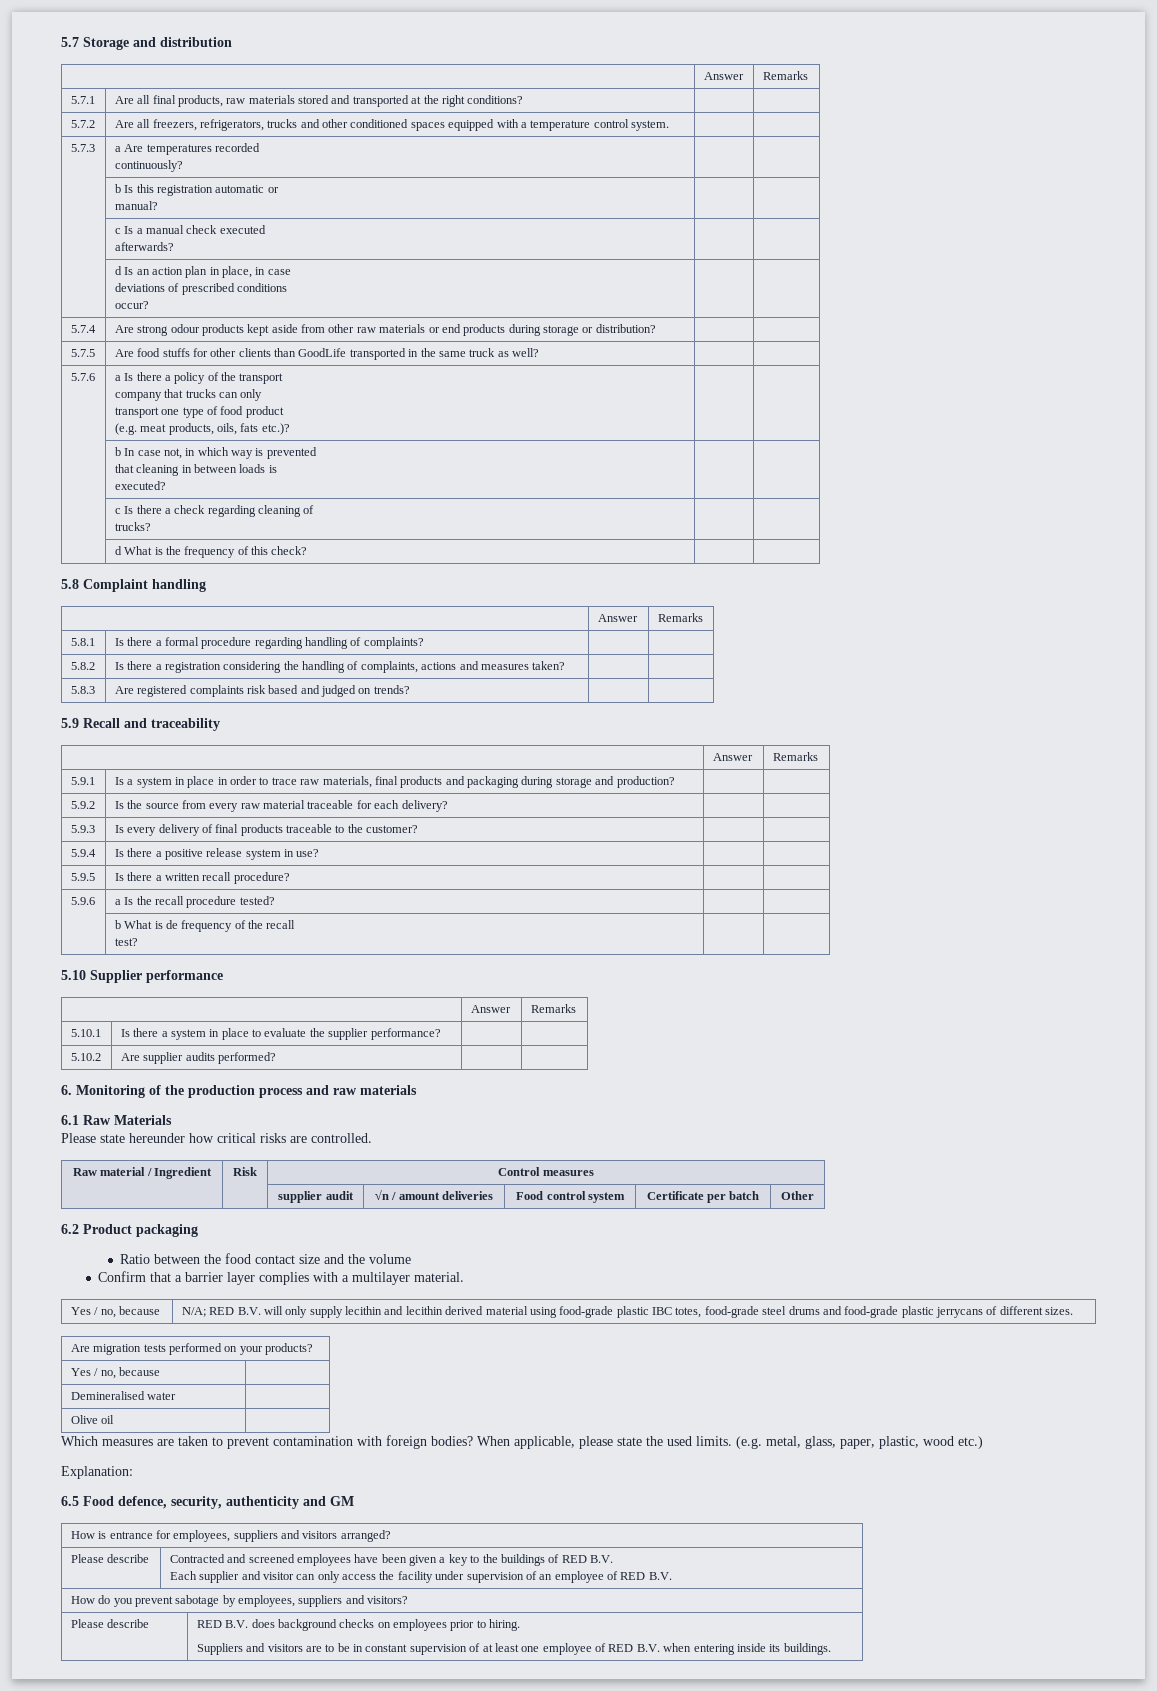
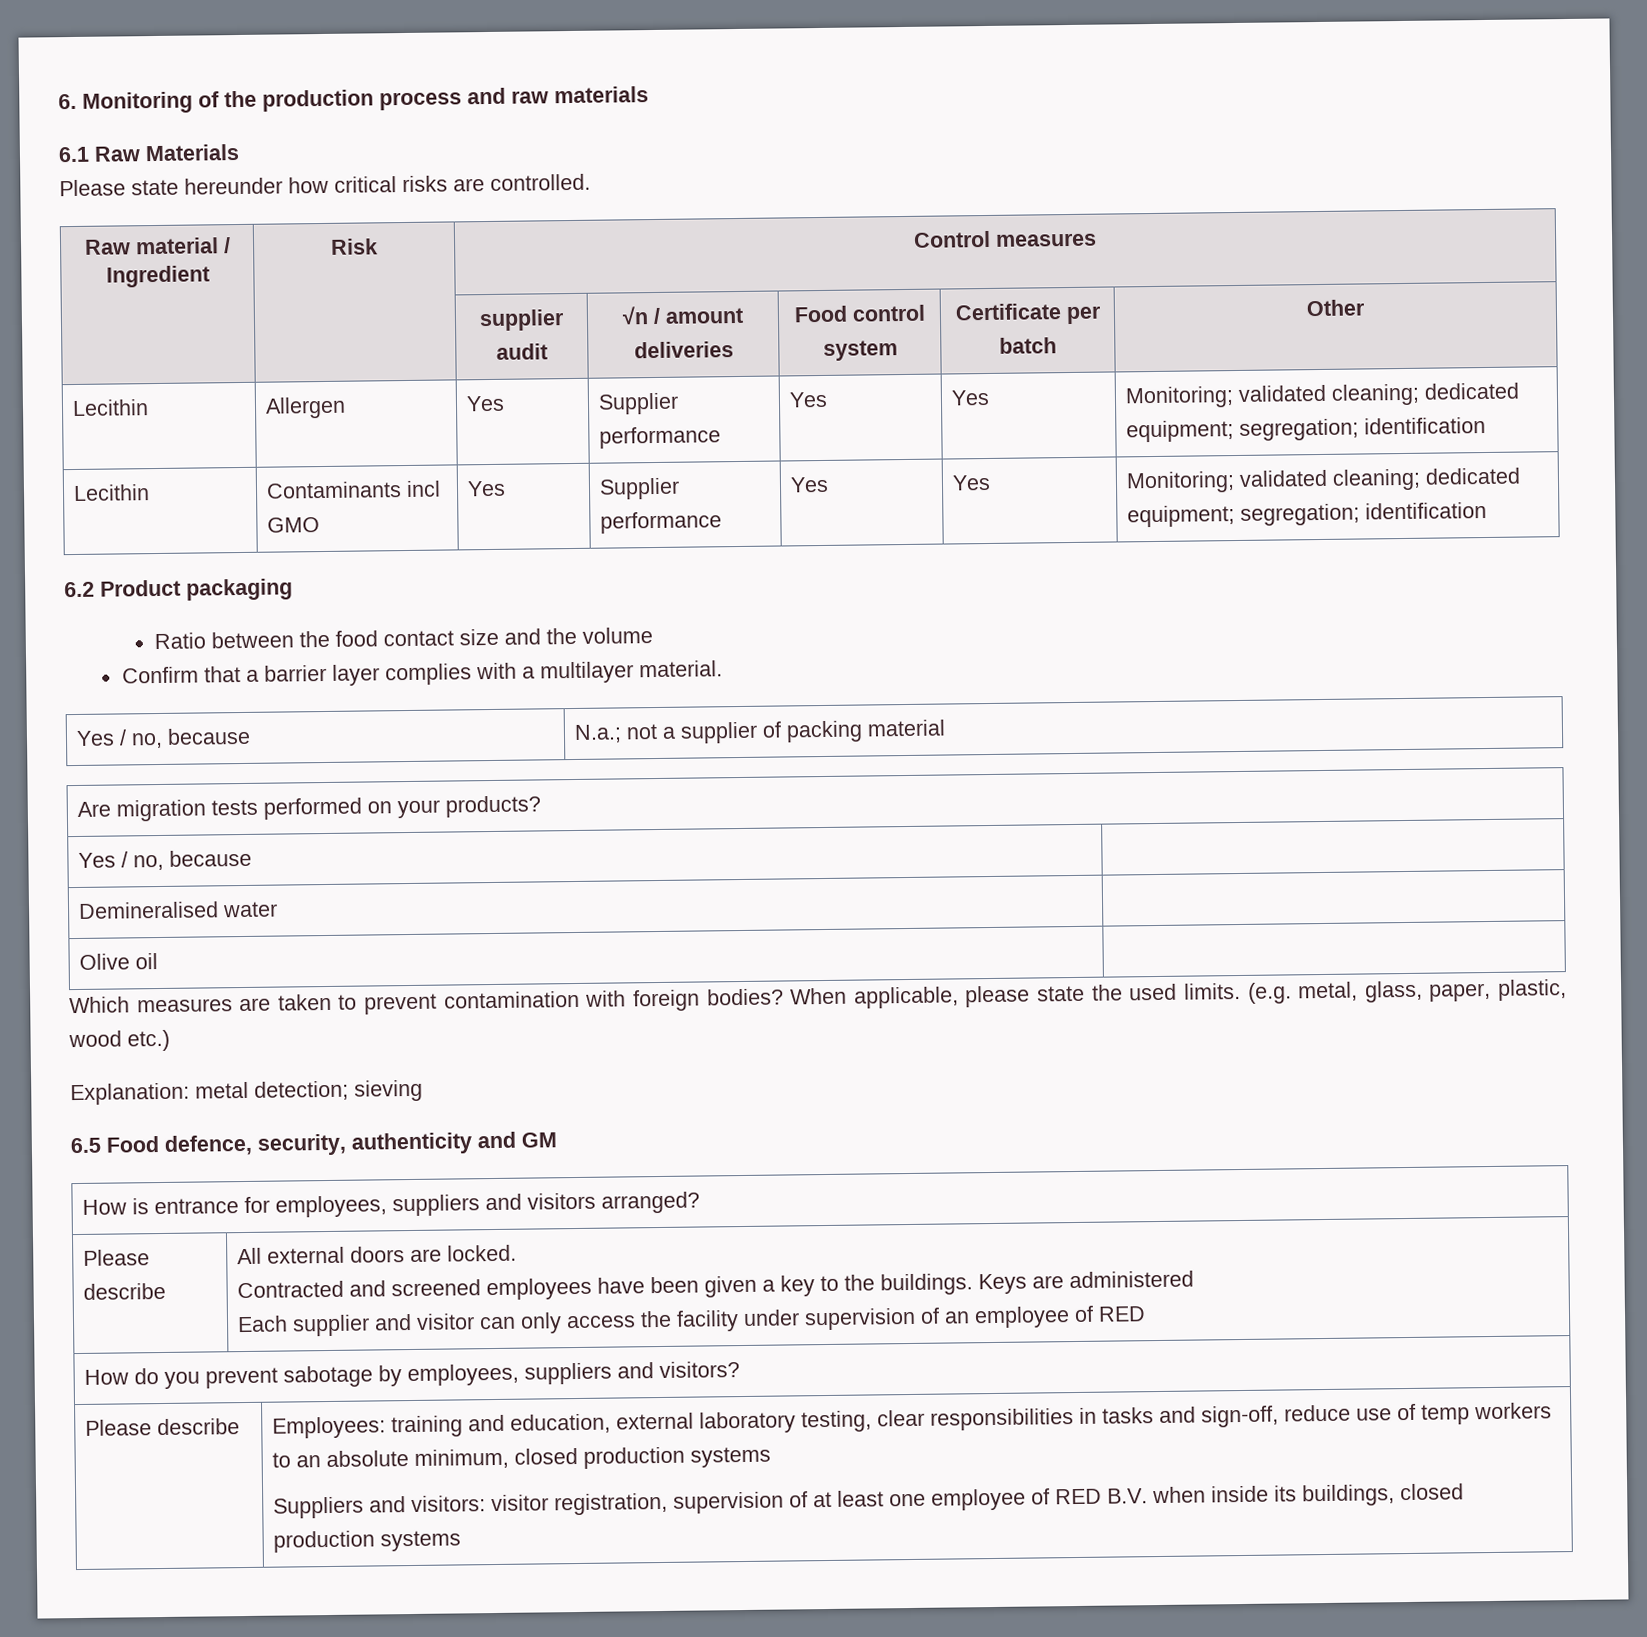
- 5.7 Storage and distribution
- | Answer | Remarks
- 5.7.1 | Are all final products, raw materials stored and transported at the right conditions? | |
- 5.7.2 | Are all freezers, refrigerators, trucks and other conditioned spaces equipped with a temperature control system. | |
- 5.7.3 | a Are temperatures recorded
- continuously? | |
- | b Is this registration automatic or
- manual? | |
- | c Is a manual check executed
- afterwards? | |
- | d Is an action plan in place, in case
- deviations of prescribed conditions
- occur? | |
- 5.7.4 | Are strong odour products kept aside from other raw materials or end products during storage or distribution? | |
- 5.7.5 | Are food stuffs for other clients than GoodLife transported in the same truck as well? | |
- 5.7.6 | a Is there a policy of the transport
- company that trucks can only
- transport one type of food product
- (e.g. meat products, oils, fats etc.)? | |
- | b In case not, in which way is prevented
- that cleaning in between loads is
- executed? | |
- | c Is there a check regarding cleaning of
- trucks? | |
- | d What is the frequency of this check? | |
- 5.8 Complaint handling
- | Answer | Remarks
- 5.8.1 | Is there a formal procedure regarding handling of complaints? | |
- 5.8.2 | Is there a registration considering the handling of complaints, actions and measures taken? | |
- 5.8.3 | Are registered complaints risk based and judged on trends? | |
- 5.9 Recall and traceability
- | Answer | Remarks
- 5.9.1 | Is a system in place in order to trace raw materials, final products and packaging during storage and production? | |
- 5.9.2 | Is the source from every raw material traceable for each delivery? | |
- 5.9.3 | Is every delivery of final products traceable to the customer? | |
- 5.9.4 | Is there a positive release system in use? | |
- 5.9.5 | Is there a written recall procedure? | |
- 5.9.6 | a Is the recall procedure tested? | |
- | b What is de frequency of the recall
- test? | |
- 5.10 Supplier performance
- | Answer | Remarks
- 5.10.1 | Is there a system in place to evaluate the supplier performance? | |
- 5.10.2 | Are supplier audits performed? | |
+ Lecithin | Allergen | Yes | Supplier performance | Yes | Yes | Monitoring; validated cleaning; dedicated equipment; segregation; identification
+ Lecithin | Contaminants incl GMO | Yes | Supplier performance | Yes | Yes | Monitoring; validated cleaning; dedicated equipment; segregation; identification
- Yes / no, because | N/A; RED B.V. will only supply lecithin and lecithin derived material using food-grade plastic IBC totes, food-grade steel drums and food-grade plastic jerrycans of different sizes.
+ Yes / no, because | N.a.; not a supplier of packing material
- Explanation:
+ Explanation: metal detection; sieving
- Please describe | Contracted and screened employees have been given a key to the buildings of RED B.V.
- Each supplier and visitor can only access the facility under supervision of an employee of RED B.V.
+ Please describe | All external doors are locked.
+ Contracted and screened employees have been given a key to the buildings. Keys are administered
+ Each supplier and visitor can only access the facility under supervision of an employee of RED
- RED B.V. does background checks on employees prior to hiring.
- Suppliers and visitors are to be in constant supervision of at least one employee of RED B.V. when entering inside its buildings.
+ Employees: training and education, external laboratory testing, clear responsibilities in tasks and sign-off, reduce use of temp workers to an absolute minimum, closed production systems
+ Suppliers and visitors: visitor registration, supervision of at least one employee of RED B.V. when inside its buildings, closed production systems

